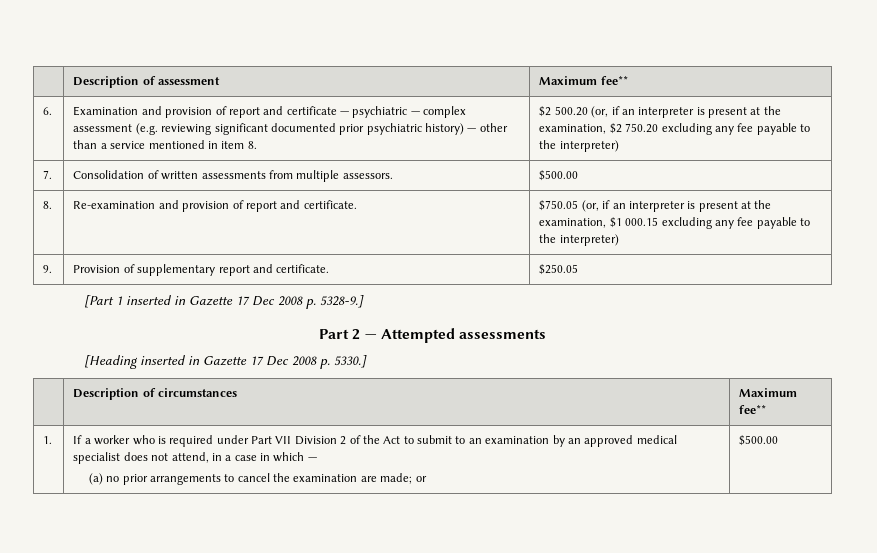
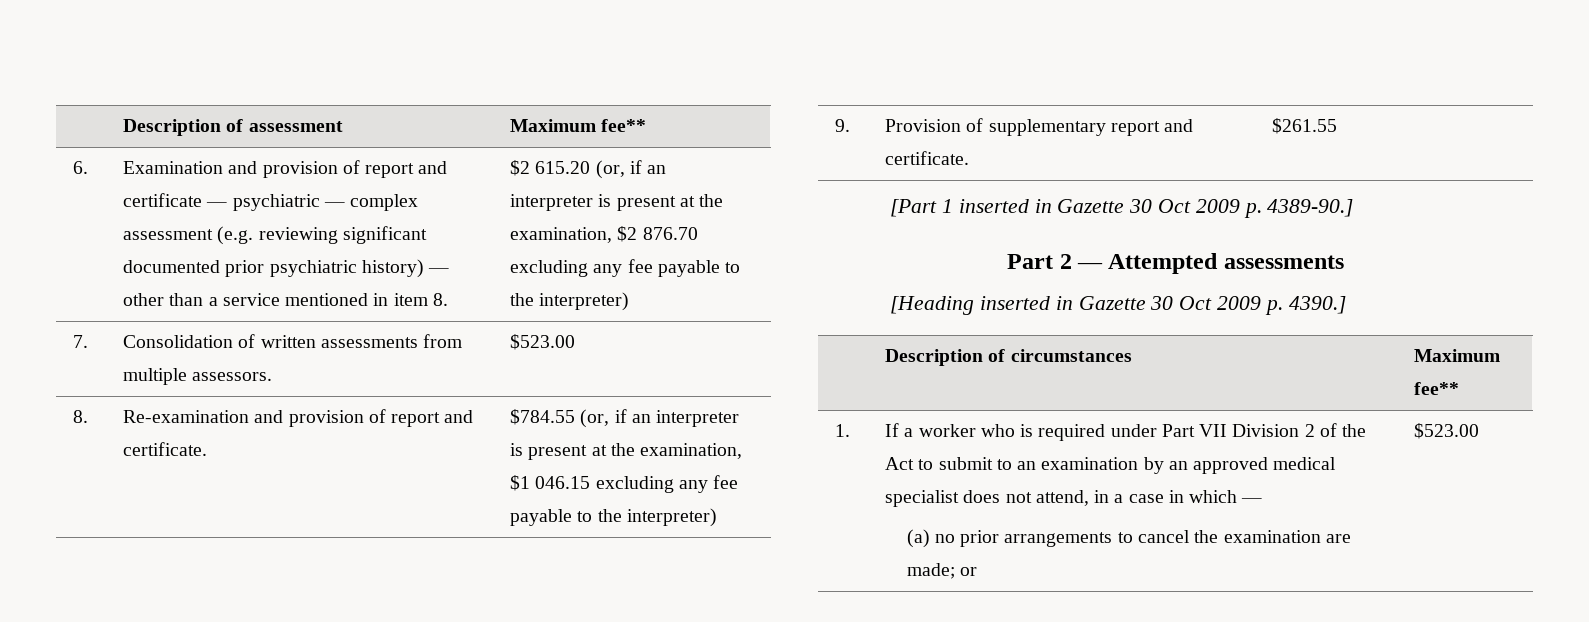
- $2 500.20 (or, if an interpreter is present at the examination, $2 750.20 excluding any fee payable to the interpreter)
+ $2 615.20 (or, if an interpreter is present at the examination, $2 876.70 excluding any fee payable to the interpreter)
- 7. | Consolidation of written assessments from multiple assessors. | $500.00
+ 7. | Consolidation of written assessments from multiple assessors. | $523.00
- 8. | Re-examination and provision of report and certificate. | $750.05 (or, if an interpreter is present at the examination, $1 000.15 excluding any fee payable to the interpreter)
+ 8. | Re-examination and provision of report and certificate. | $784.55 (or, if an interpreter is present at the examination, $1 046.15 excluding any fee payable to the interpreter)
- 9. | Provision of supplementary report and certificate. | $250.05
+ 9. | Provision of supplementary report and certificate. | $261.55
- [Part 1 inserted in Gazette 17 Dec 2008 p. 5328-9.]
+ [Part 1 inserted in Gazette 30 Oct 2009 p. 4389-90.]
- [Heading inserted in Gazette 17 Dec 2008 p. 5330.]
+ [Heading inserted in Gazette 30 Oct 2009 p. 4390.]
- (a) no prior arrangements to cancel the examination are made; or | $500.00
+ (a) no prior arrangements to cancel the examination are made; or | $523.00

